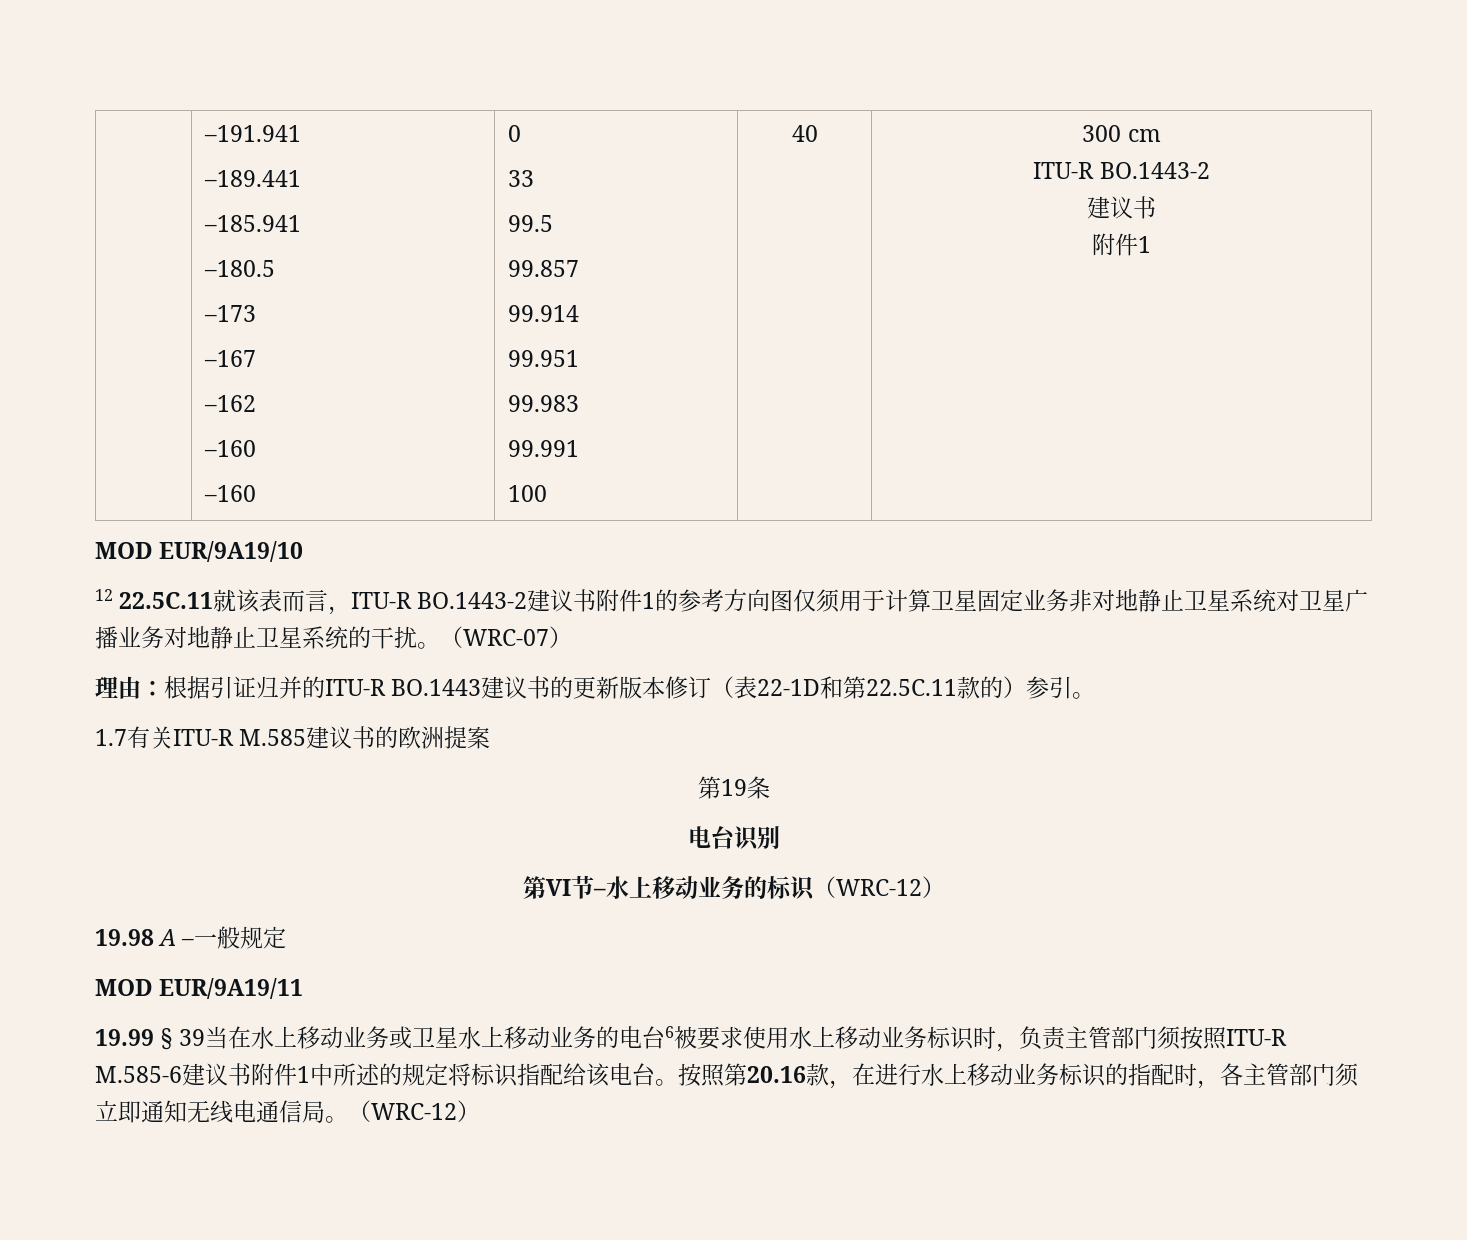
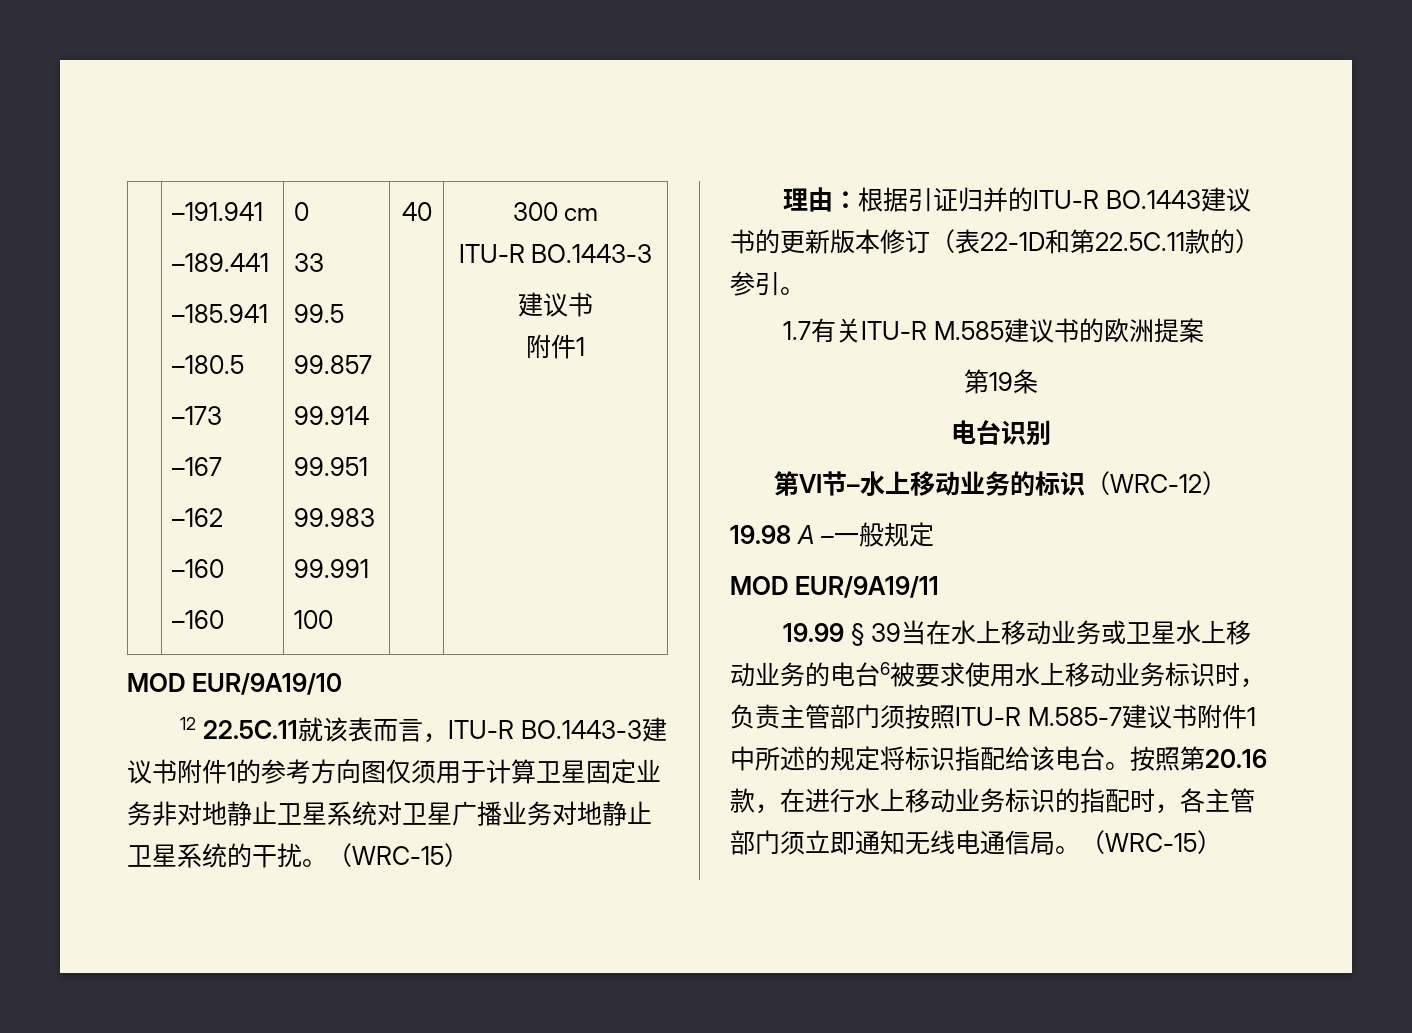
  | –191.941
  –189.441
  –185.941
  –180.5
  –173
  –167
  –162
  –160
  –160 | 0
  33
  99.5
  99.857
  99.914
  99.951
  99.983
  99.991
  100 | 40 | 300 cm
- ITU-R BO.1443-2
+ ITU-R BO.1443-3
- 12 22.5C.11就该表而言，ITU-R BO.1443-2建议书附件1的参考方向图仅须用于计算卫星固定业务非对地静止卫星系统对卫星广播业务对地静止卫星系统的干扰。（WRC-07）
+ 12 22.5C.11就该表而言，ITU-R BO.1443-3建议书附件1的参考方向图仅须用于计算卫星固定业务非对地静止卫星系统对卫星广播业务对地静止卫星系统的干扰。（WRC-15）
- 19.99 § 39当在水上移动业务或卫星水上移动业务的电台6被要求使用水上移动业务标识时，负责主管部门须按照ITU-R M.585-6建议书附件1中所述的规定将标识指配给该电台。
+ 19.99 § 39当在水上移动业务或卫星水上移动业务的电台6被要求使用水上移动业务标识时，负责主管部门须按照ITU-R M.585-7建议书附件1中所述的规定将标识指配给该电台。
- 按照第20.16款，在进行水上移动业务标识的指配时，各主管部门须立即通知无线电通信局。（WRC-12）
+ 按照第20.16款，在进行水上移动业务标识的指配时，各主管部门须立即通知无线电通信局。（WRC-15）

